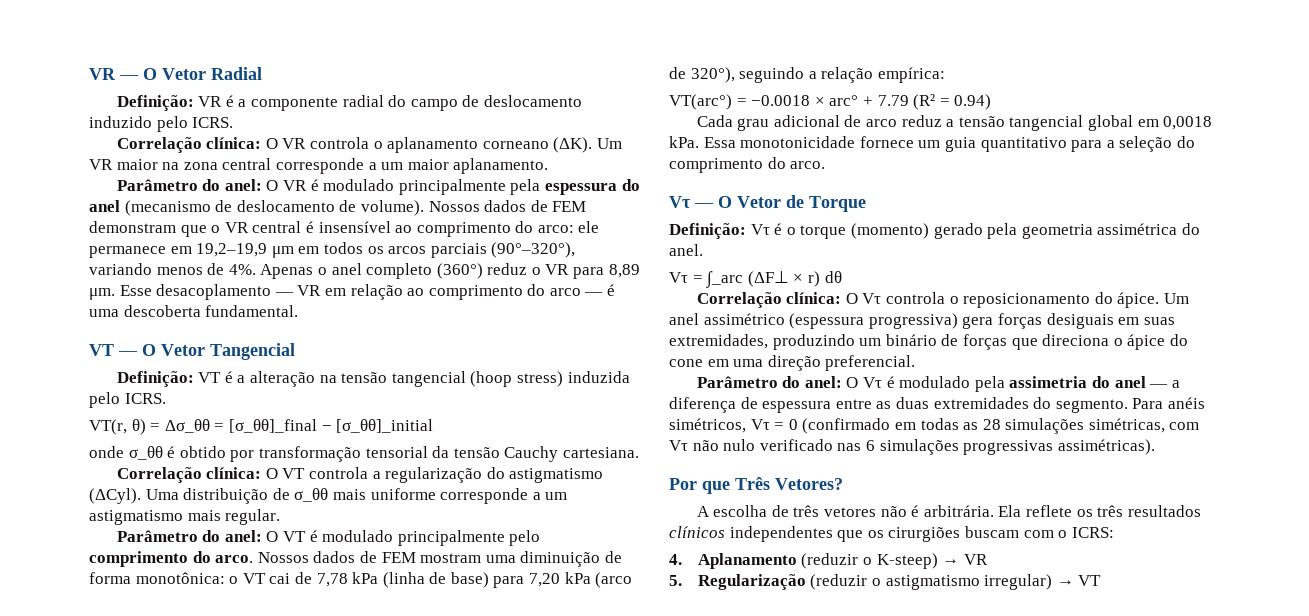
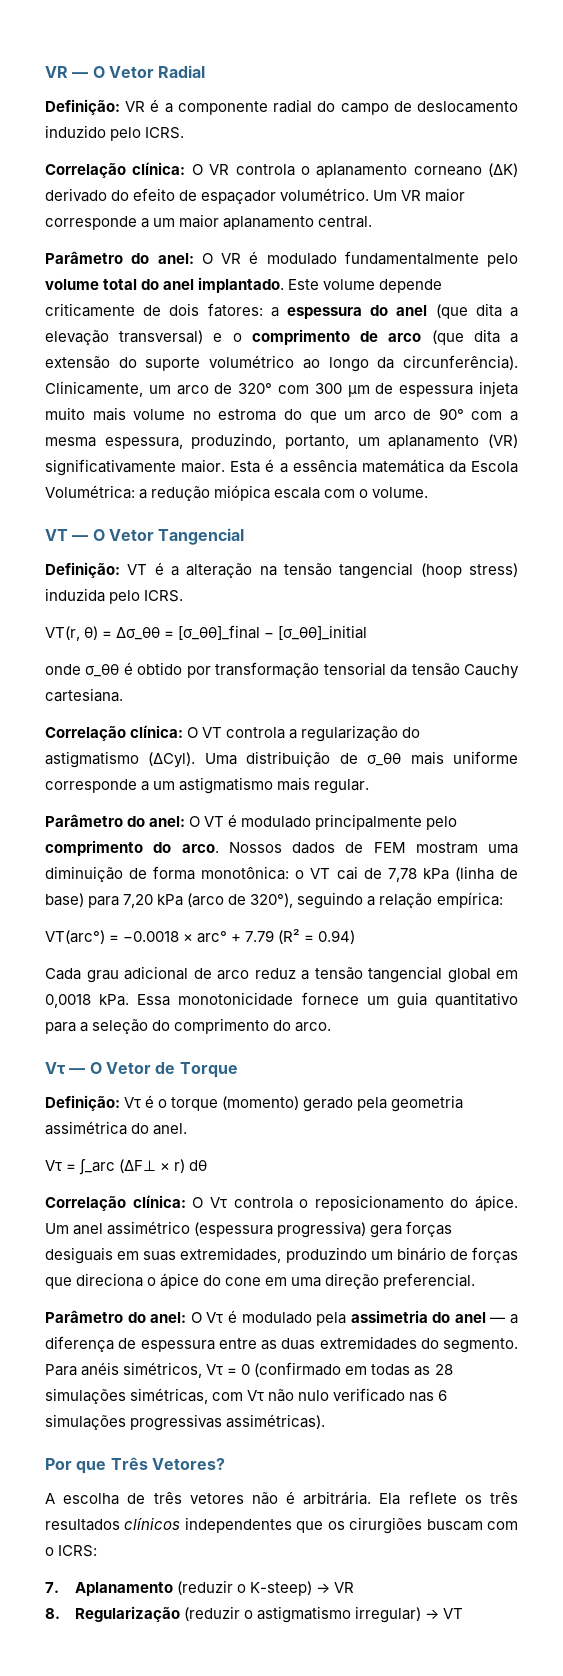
- Correlação clínica: O VR controla o aplanamento corneano (ΔK). Um VR maior na zona central corresponde a um maior aplanamento.
+ Correlação clínica: O VR controla o aplanamento corneano (ΔK) derivado do efeito de espaçador volumétrico. Um VR maior corresponde a um maior aplanamento central.
- Parâmetro do anel: O VR é modulado principalmente pela espessura do anel (mecanismo de deslocamento de volume). Nossos dados de FEM demonstram que o VR central é insensível ao comprimento do arco: ele permanece em 19,2–19,9 μm em todos os arcos parciais (90°–320°), variando menos de 4%. Apenas o anel completo (360°) reduz o VR para 8,89 μm. Esse desacoplamento — VR em relação ao comprimento do arco — é uma descoberta fundamental.
+ Parâmetro do anel: O VR é modulado fundamentalmente pelo volume total do anel implantado. Este volume depende criticamente de dois fatores: a espessura do anel (que dita a elevação transversal) e o comprimento de arco (que dita a extensão do suporte volumétrico ao longo da circunferência). Clinicamente, um arco de 320° com 300 μm de espessura injeta muito mais volume no estroma do que um arco de 90° com a mesma espessura, produzindo, portanto, um aplanamento (VR) significativamente maior. Esta é a essência matemática da Escola Volumétrica: a redução miópica escala com o volume.
- 4. Aplanamento (reduzir o K-steep) → VR
+ 7. Aplanamento (reduzir o K-steep) → VR
- 5. Regularização (reduzir o astigmatismo irregular) → VT
+ 8. Regularização (reduzir o astigmatismo irregular) → VT

